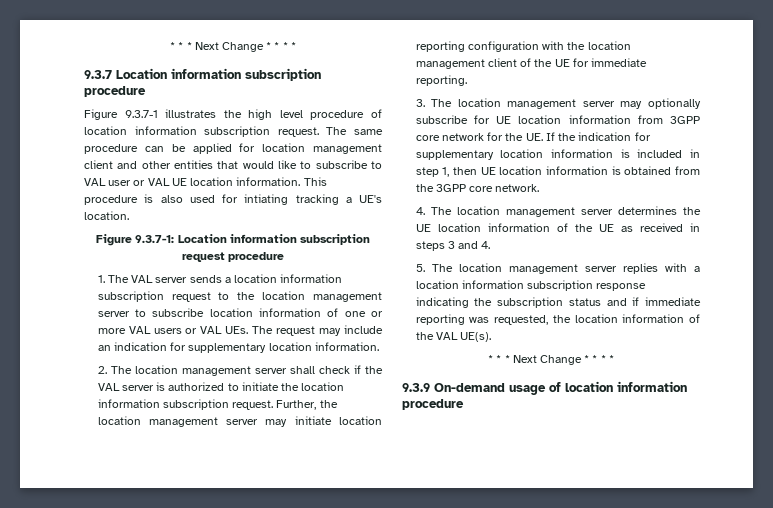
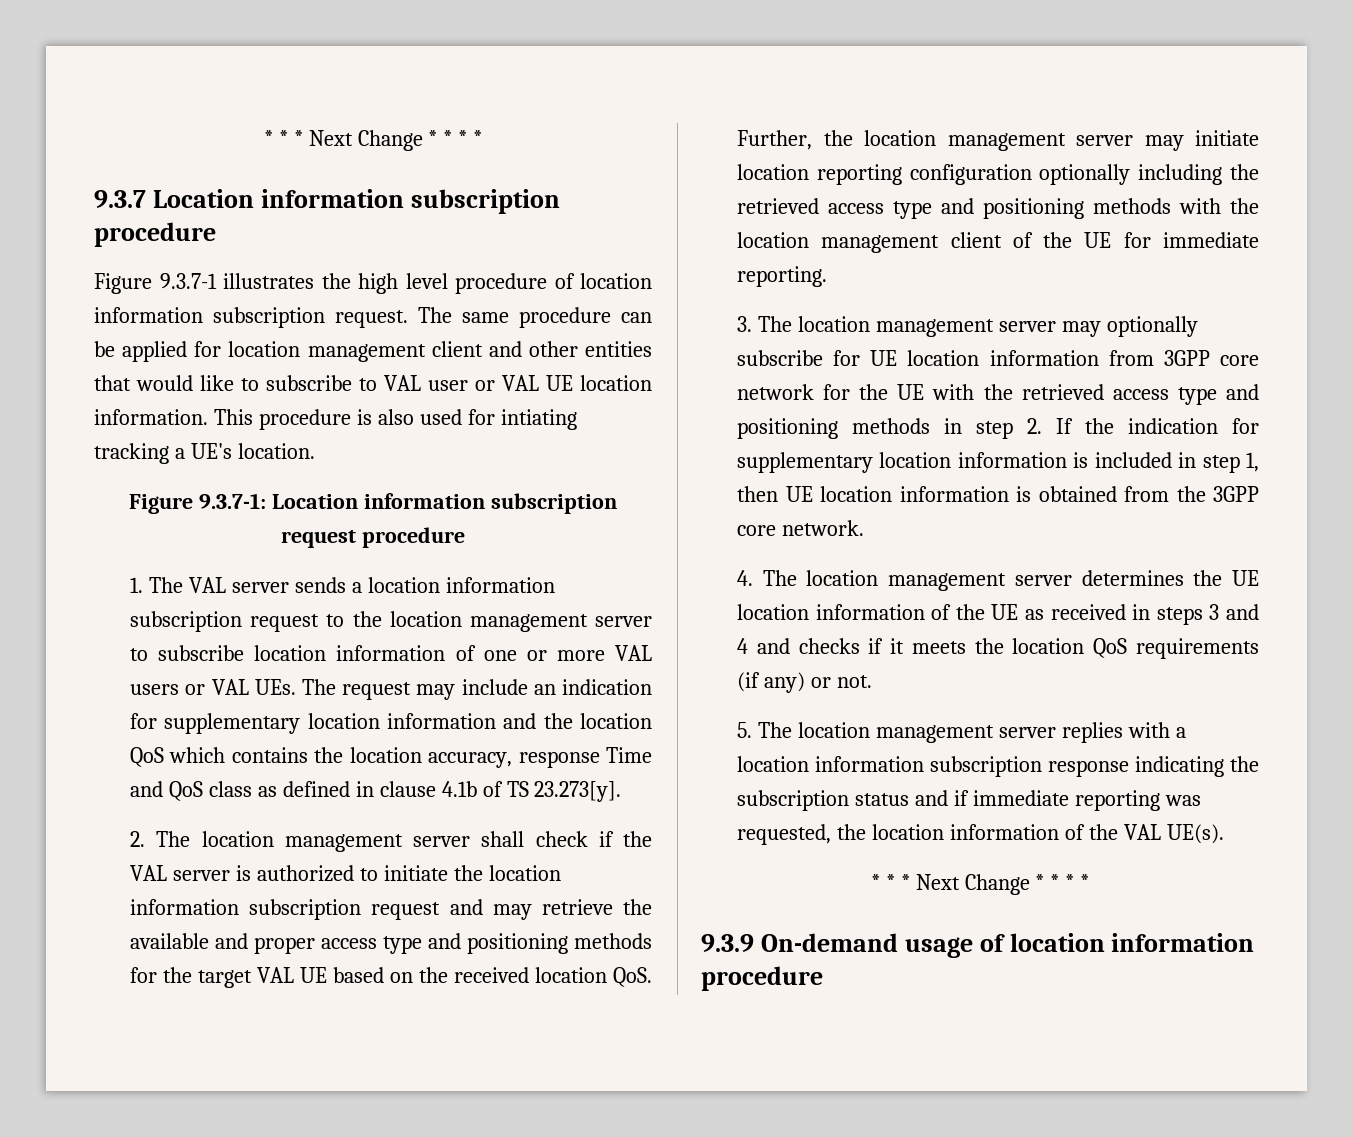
- 1. The VAL server sends a location information subscription request to the location management server to subscribe location information of one or more VAL users or VAL UEs. The request may include an indication for supplementary location information.
+ 1. The VAL server sends a location information subscription request to the location management server to subscribe location information of one or more VAL users or VAL UEs. The request may include an indication for supplementary location information and the location QoS which contains the location accuracy, response Time and QoS class as defined in clause 4.1b of TS 23.273[y].
- 2. The location management server shall check if the VAL server is authorized to initiate the location information subscription request. Further, the location management server may initiate location reporting configuration with the location management client of the UE for immediate reporting.
+ 2. The location management server shall check if the VAL server is authorized to initiate the location information subscription request and may retrieve the available and proper access type and positioning methods for the target VAL UE based on the received location QoS. Further, the location management server may initiate location reporting configuration optionally including the retrieved access type and positioning methods with the location management client of the UE for immediate reporting.
- 3. The location management server may optionally subscribe for UE location information from 3GPP core network for the UE. If the indication for supplementary location information is included in step 1, then UE location information is obtained from the 3GPP core network.
+ 3. The location management server may optionally subscribe for UE location information from 3GPP core network for the UE with the retrieved access type and positioning methods in step 2. If the indication for supplementary location information is included in step 1, then UE location information is obtained from the 3GPP core network.
- 4. The location management server determines the UE location information of the UE as received in steps 3 and 4.
+ 4. The location management server determines the UE location information of the UE as received in steps 3 and 4 and checks if it meets the location QoS requirements (if any) or not.

